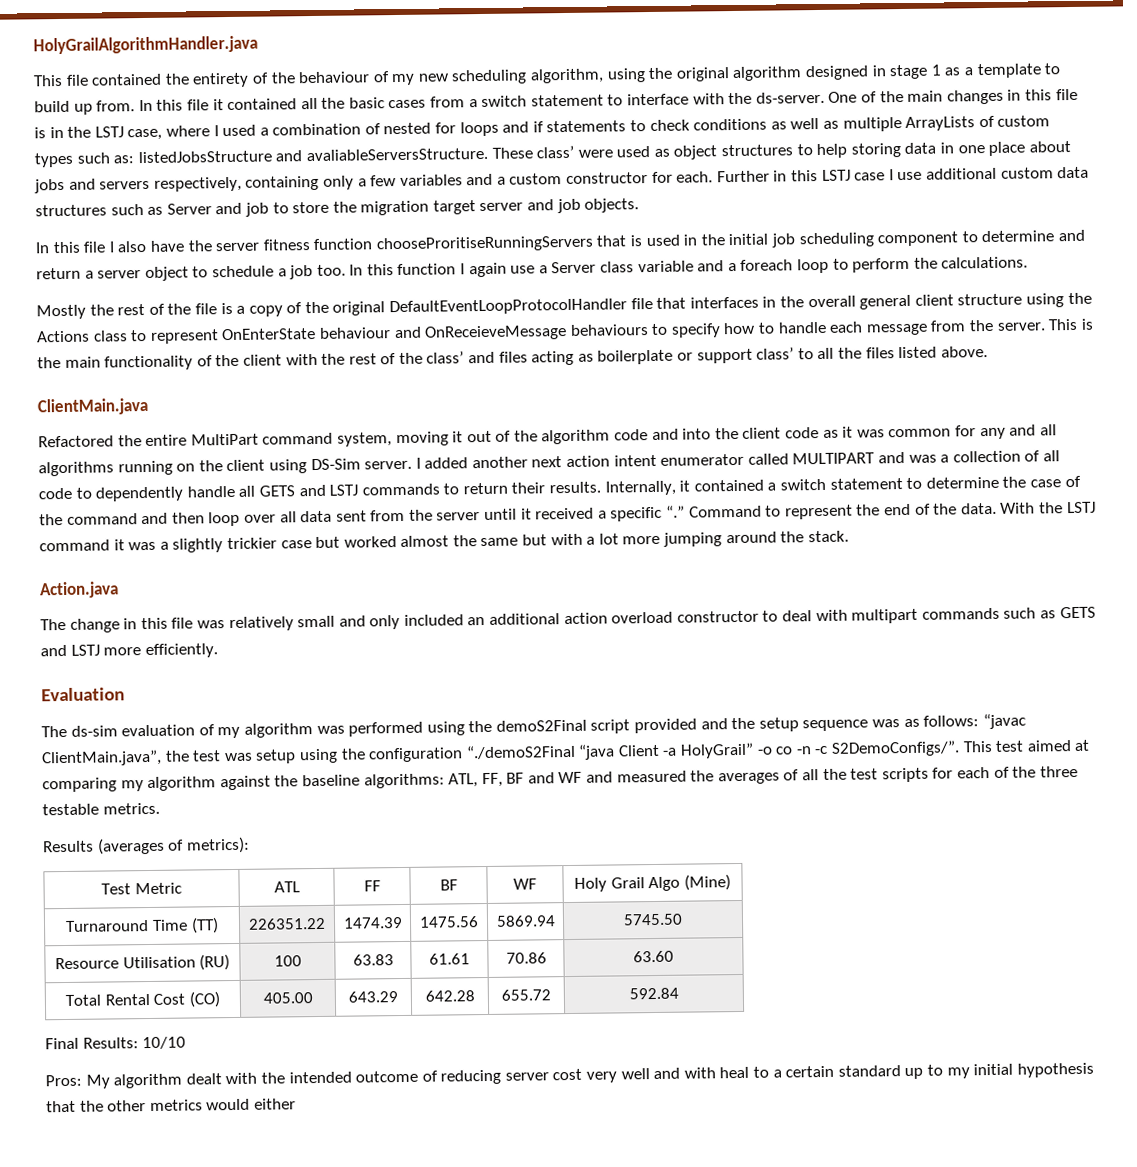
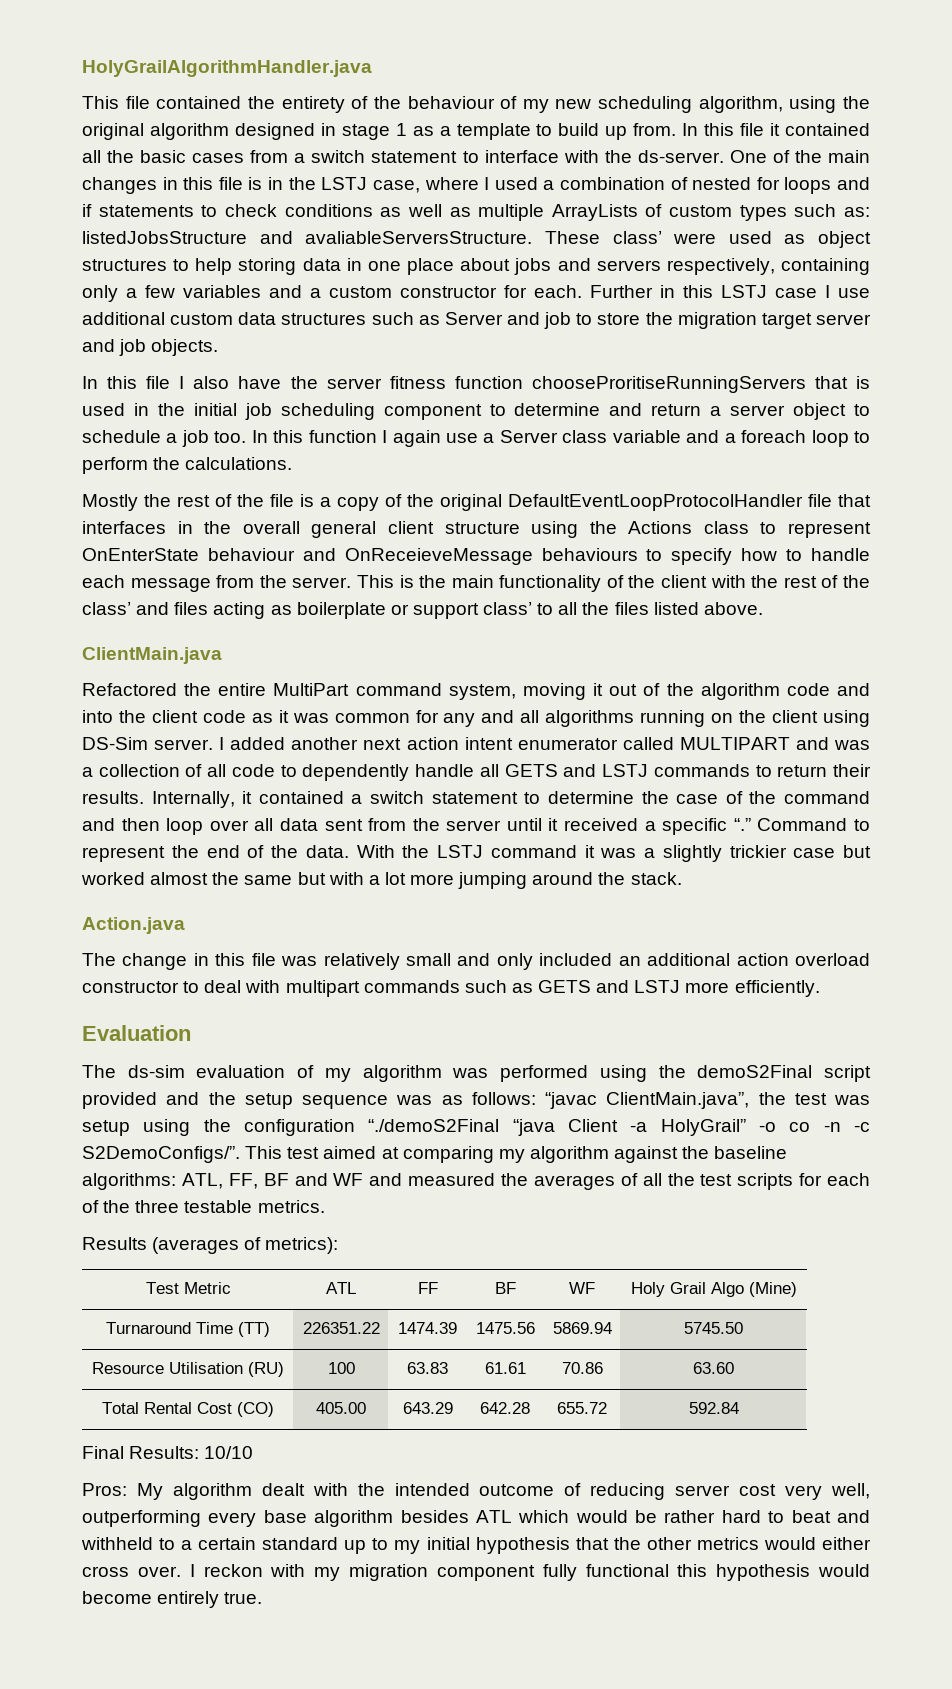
- Pros: My algorithm dealt with the intended outcome of reducing server cost very well and with heal to a certain standard up to my initial hypothesis that the other metrics would either
+ Pros: My algorithm dealt with the intended outcome of reducing server cost very well, outperforming every base algorithm besides ATL which would be rather hard to beat and withheld to a certain standard up to my initial hypothesis that the other metrics would either cross over. I reckon with my migration component fully functional this hypothesis would become entirely true.

